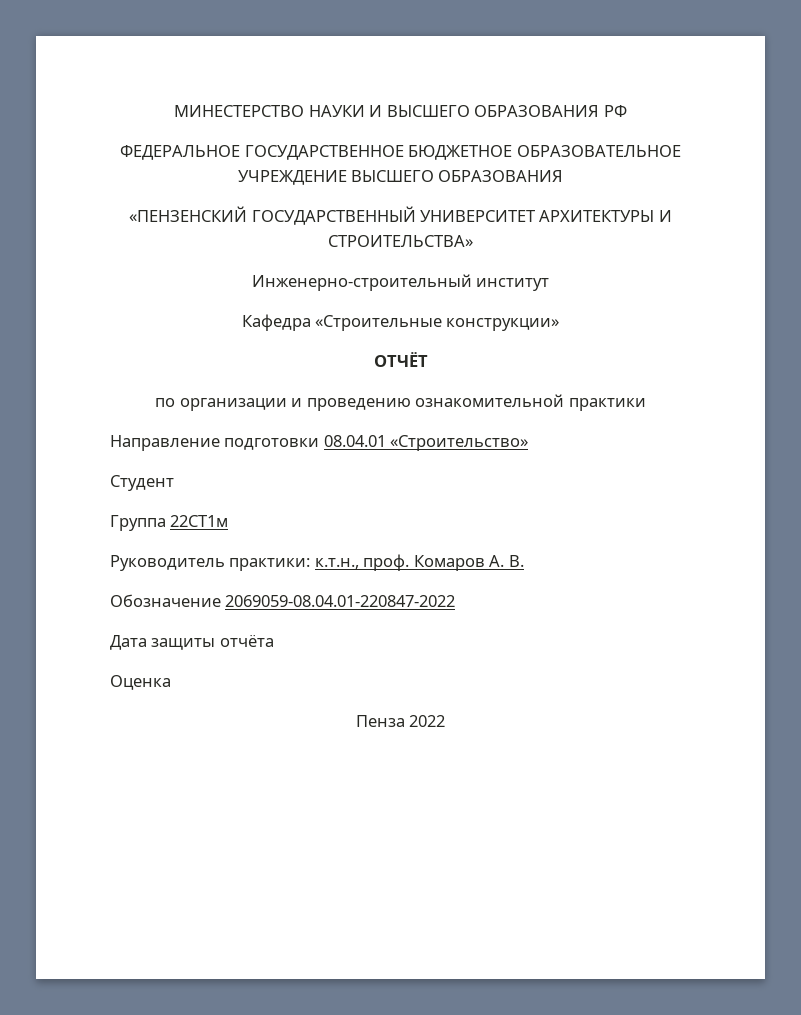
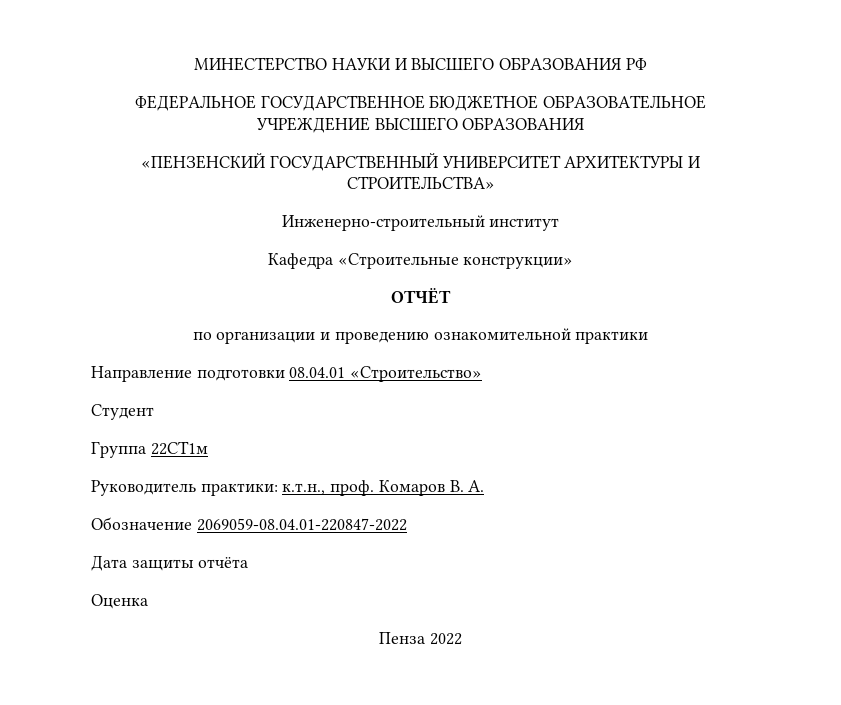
- Комаров А. В.
+ Комаров В. А.

